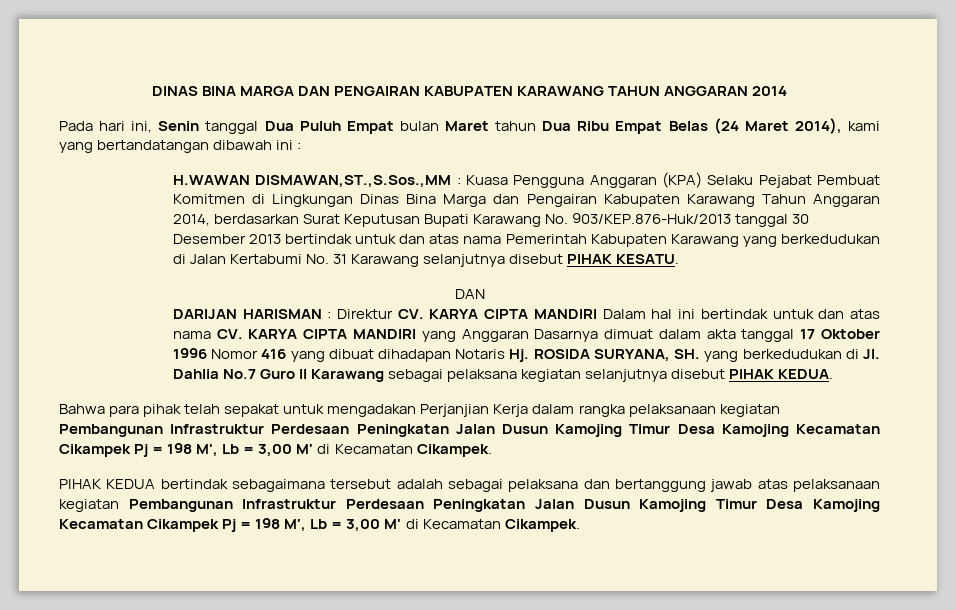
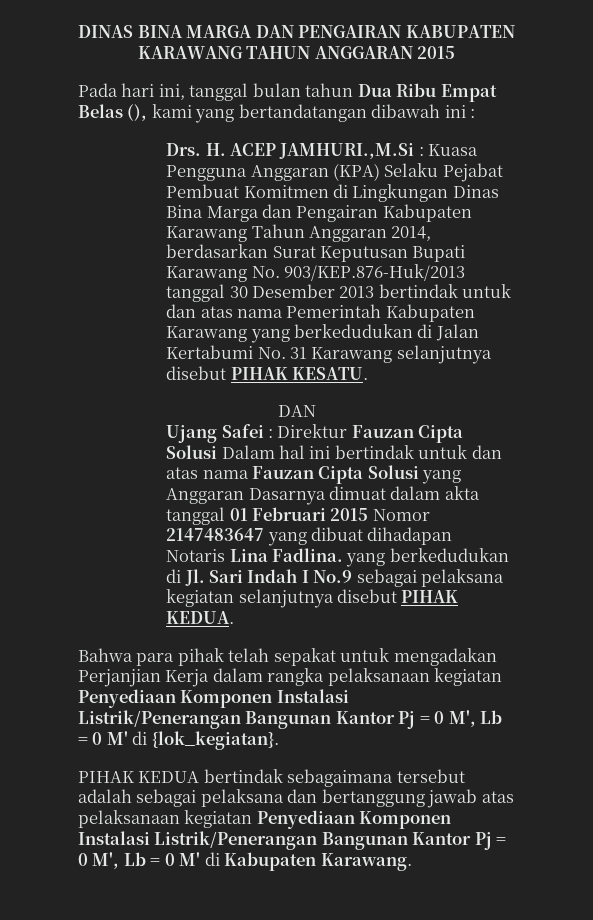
- DINAS BINA MARGA DAN PENGAIRAN KABUPATEN KARAWANG TAHUN ANGGARAN 2014
+ DINAS BINA MARGA DAN PENGAIRAN KABUPATEN KARAWANG TAHUN ANGGARAN 2015
- Pada hari ini, Senin tanggal Dua Puluh Empat bulan Maret tahun Dua Ribu Empat Belas (24 Maret 2014), kami yang bertandatangan dibawah ini :
+ Pada hari ini, tanggal bulan tahun Dua Ribu Empat Belas (), kami yang bertandatangan dibawah ini :
- H.WAWAN DISMAWAN,ST.,S.Sos.,MM : Kuasa Pengguna Anggaran (KPA) Selaku Pejabat Pembuat Komitmen di Lingkungan Dinas Bina Marga dan Pengairan Kabupaten Karawang Tahun Anggaran 2014, berdasarkan Surat Keputusan Bupati Karawang No. 903/KEP.876-Huk/2013 tanggal 30 Desember 2013 bertindak untuk dan atas nama Pemerintah Kabupaten Karawang yang berkedudukan di Jalan Kertabumi No. 31 Karawang selanjutnya disebut PIHAK KESATU.
+ Drs. H. ACEP JAMHURI.,M.Si : Kuasa Pengguna Anggaran (KPA) Selaku Pejabat Pembuat Komitmen di Lingkungan Dinas Bina Marga dan Pengairan Kabupaten Karawang Tahun Anggaran 2014, berdasarkan Surat Keputusan Bupati Karawang No. 903/KEP.876-Huk/2013 tanggal 30 Desember 2013 bertindak untuk dan atas nama Pemerintah Kabupaten Karawang yang berkedudukan di Jalan Kertabumi No. 31 Karawang selanjutnya disebut PIHAK KESATU.
- DARIJAN HARISMAN : Direktur CV. KARYA CIPTA MANDIRI Dalam hal ini bertindak untuk dan atas nama CV. KARYA CIPTA MANDIRI yang Anggaran Dasarnya dimuat dalam akta tanggal 17 Oktober 1996 Nomor 416 yang dibuat dihadapan Notaris Hj. ROSIDA SURYANA, SH. yang berkedudukan di Jl. Dahlia No.7 Guro II Karawang sebagai pelaksana kegiatan selanjutnya disebut PIHAK KEDUA.
+ Ujang Safei : Direktur Fauzan Cipta Solusi Dalam hal ini bertindak untuk dan atas nama Fauzan Cipta Solusi yang Anggaran Dasarnya dimuat dalam akta tanggal 01 Februari 2015 Nomor 2147483647 yang dibuat dihadapan Notaris Lina Fadlina. yang berkedudukan di Jl. Sari Indah I No.9 sebagai pelaksana kegiatan selanjutnya disebut PIHAK KEDUA.
- Bahwa para pihak telah sepakat untuk mengadakan Perjanjian Kerja dalam rangka pelaksanaan kegiatan Pembangunan Infrastruktur Perdesaan Peningkatan Jalan Dusun Kamojing Timur Desa Kamojing Kecamatan Cikampek Pj = 198 M', Lb = 3,00 M' di Kecamatan Cikampek.
+ Bahwa para pihak telah sepakat untuk mengadakan Perjanjian Kerja dalam rangka pelaksanaan kegiatan Penyediaan Komponen Instalasi Listrik/Penerangan Bangunan Kantor Pj = 0 M', Lb = 0 M' di {lok_kegiatan}.
- PIHAK KEDUA bertindak sebagaimana tersebut adalah sebagai pelaksana dan bertanggung jawab atas pelaksanaan kegiatan Pembangunan Infrastruktur Perdesaan Peningkatan Jalan Dusun Kamojing Timur Desa Kamojing Kecamatan Cikampek Pj = 198 M', Lb = 3,00 M' di Kecamatan Cikampek.
+ PIHAK KEDUA bertindak sebagaimana tersebut adalah sebagai pelaksana dan bertanggung jawab atas pelaksanaan kegiatan Penyediaan Komponen Instalasi Listrik/Penerangan Bangunan Kantor Pj = 0 M', Lb = 0 M' di Kabupaten Karawang.

